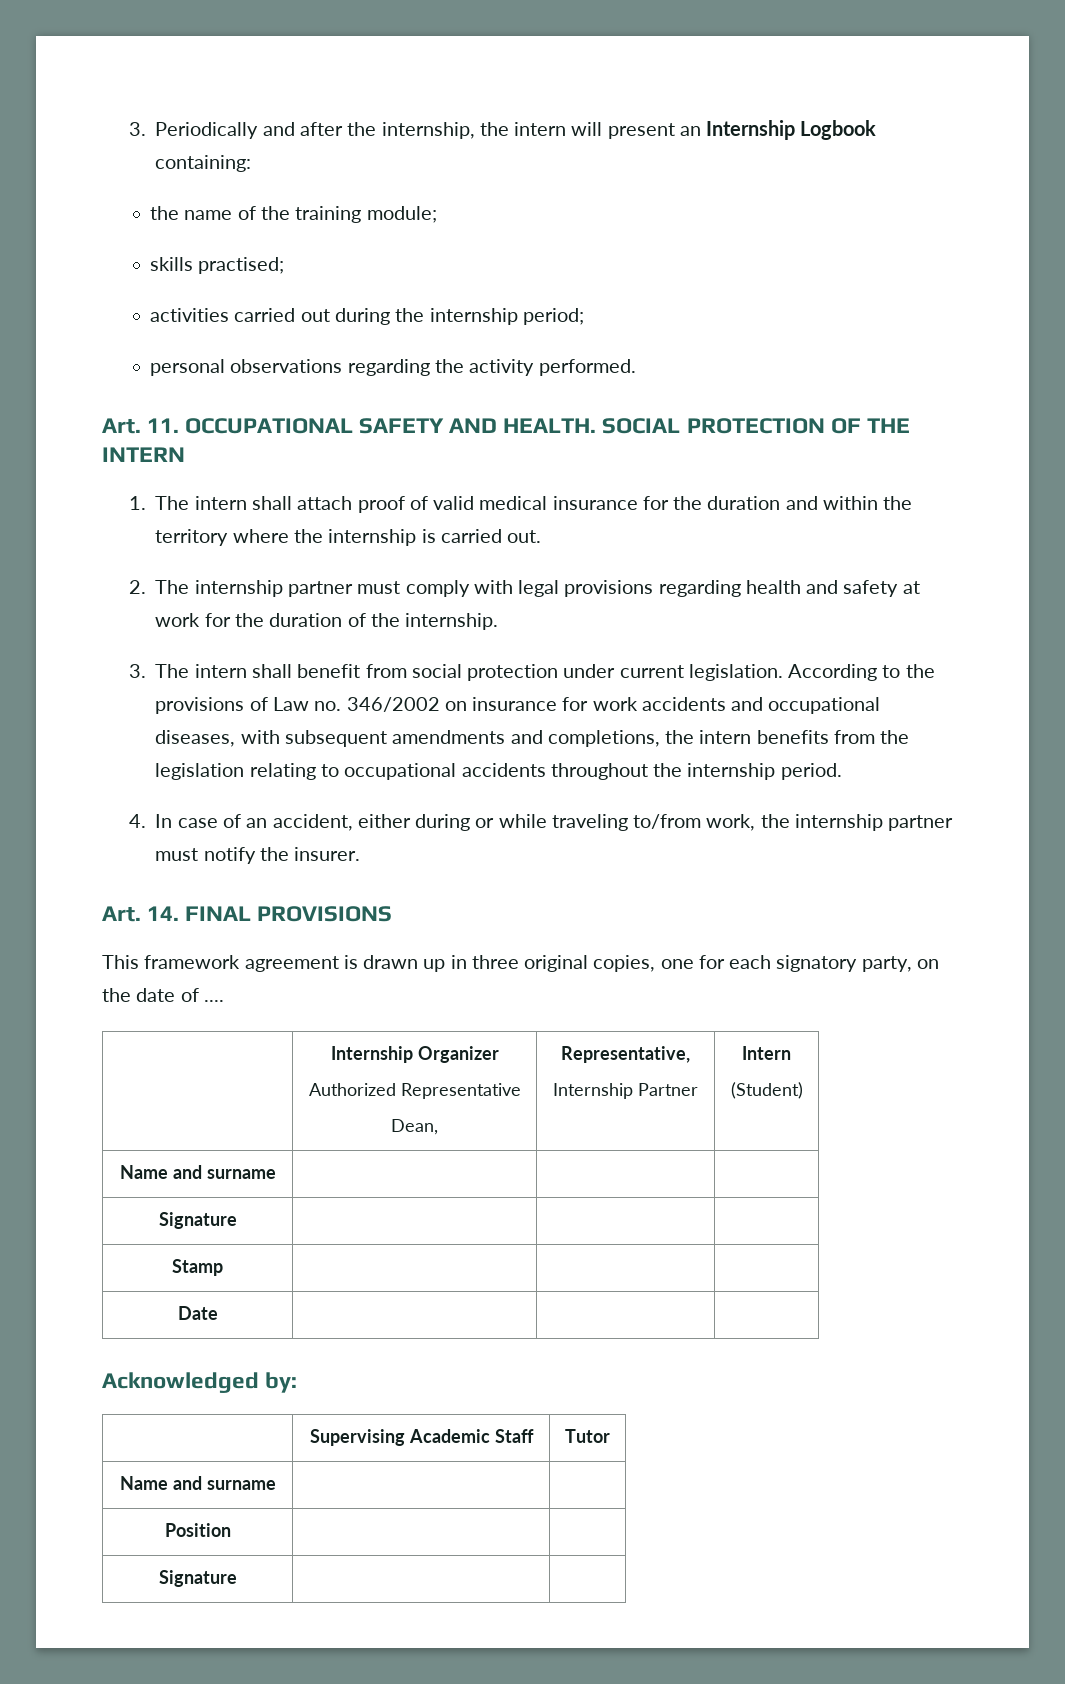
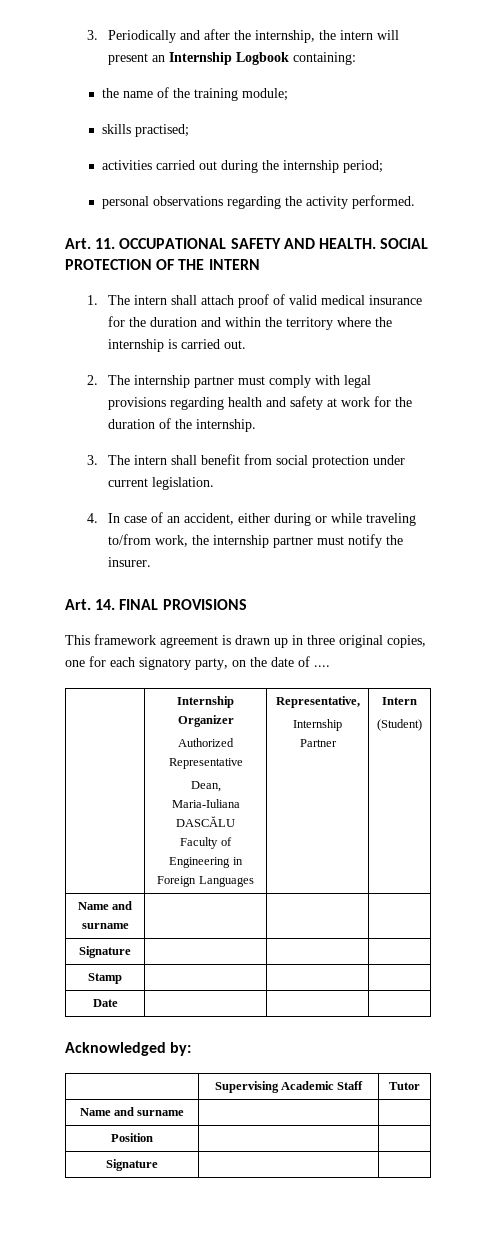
- According to the provisions of Law no. 346/2002 on insurance for work accidents and occupational diseases, with subsequent amendments and completions, the intern benefits from the legislation relating to occupational accidents throughout the internship period.
  | Internship Organizer
  Authorized Representative
- Dean, | Representative,
+ Dean,
+ Maria-Iuliana DASCĂLU
+ Faculty of Engineering in Foreign Languages | Representative,

